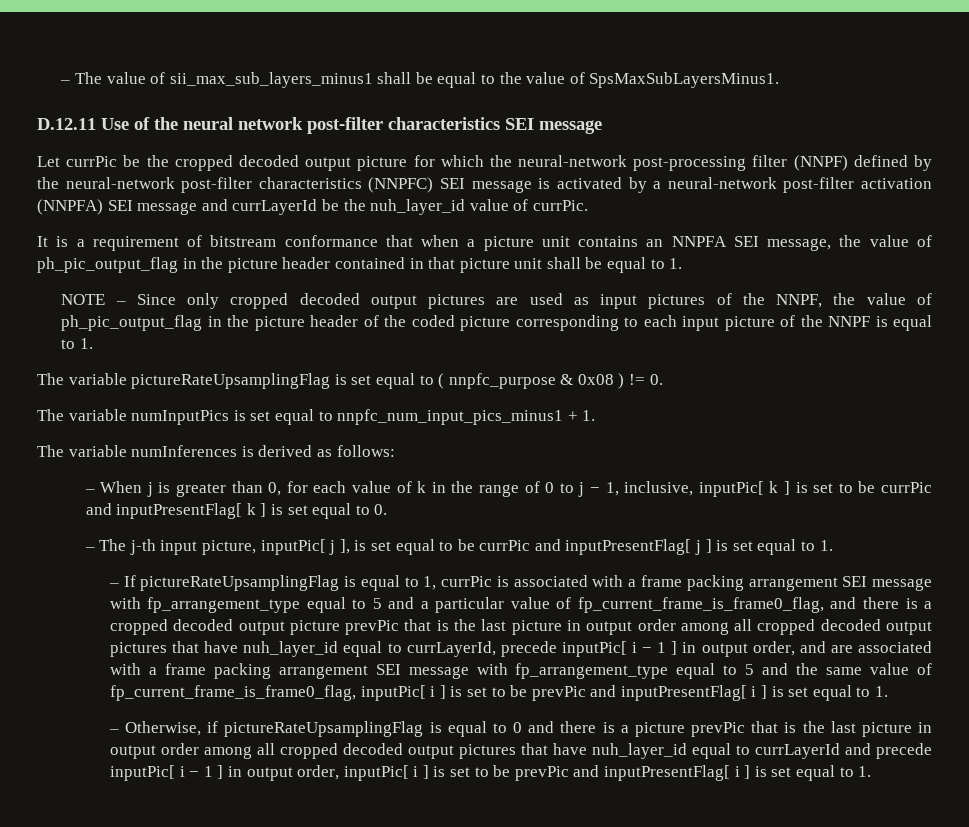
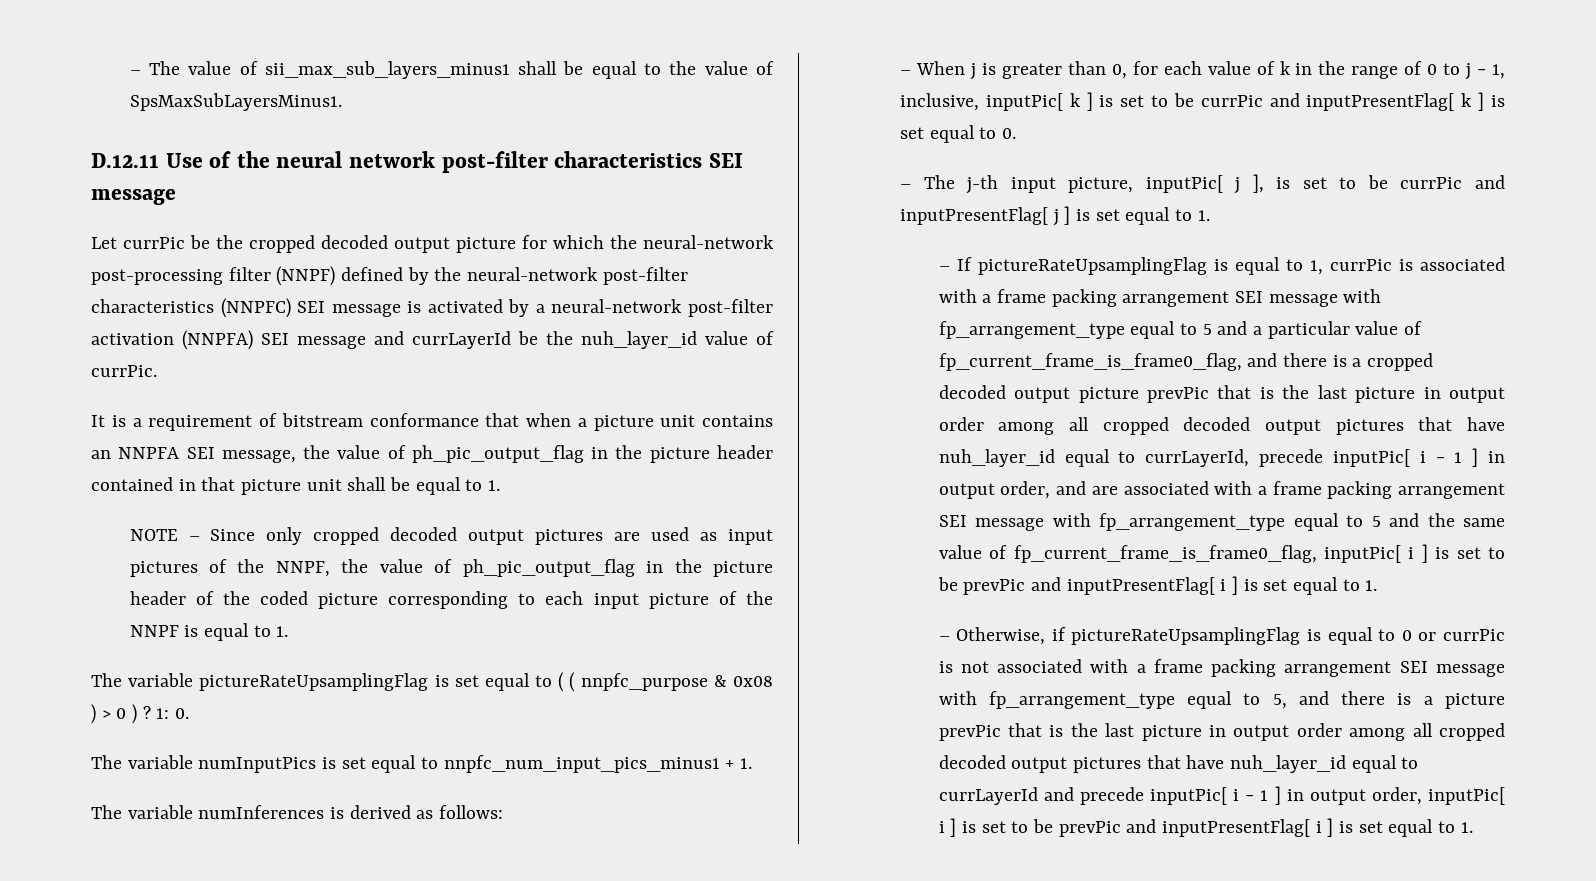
- The variable pictureRateUpsamplingFlag is set equal to ( nnpfc_purpose & 0x08 ) != 0.
+ The variable pictureRateUpsamplingFlag is set equal to ( ( nnpfc_purpose & 0x08 ) > 0 ) ? 1: 0.
- – The j-th input picture, inputPic[ j ], is set equal to be currPic and inputPresentFlag[ j ] is set equal to 1.
+ – The j-th input picture, inputPic[ j ], is set to be currPic and inputPresentFlag[ j ] is set equal to 1.
- – Otherwise, if pictureRateUpsamplingFlag is equal to 0 and there is a picture prevPic that is the last picture in output order among all cropped decoded output pictures that have nuh_layer_id equal to currLayerId and precede inputPic[ i − 1 ] in output order, inputPic[ i ] is set to be prevPic and inputPresentFlag[ i ] is set equal to 1.
+ – Otherwise, if pictureRateUpsamplingFlag is equal to 0 or currPic is not associated with a frame packing arrangement SEI message with fp_arrangement_type equal to 5, and there is a picture prevPic that is the last picture in output order among all cropped decoded output pictures that have nuh_layer_id equal to currLayerId and precede inputPic[ i − 1 ] in output order, inputPic[ i ] is set to be prevPic and inputPresentFlag[ i ] is set equal to 1.

